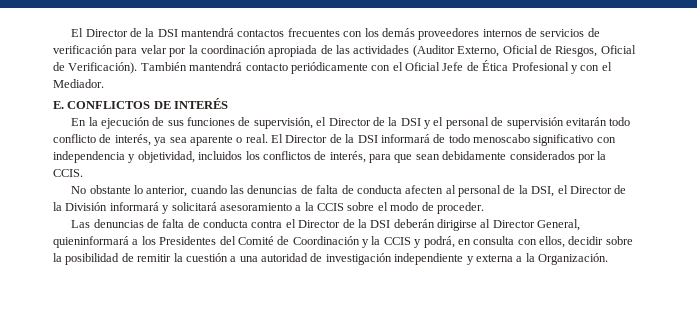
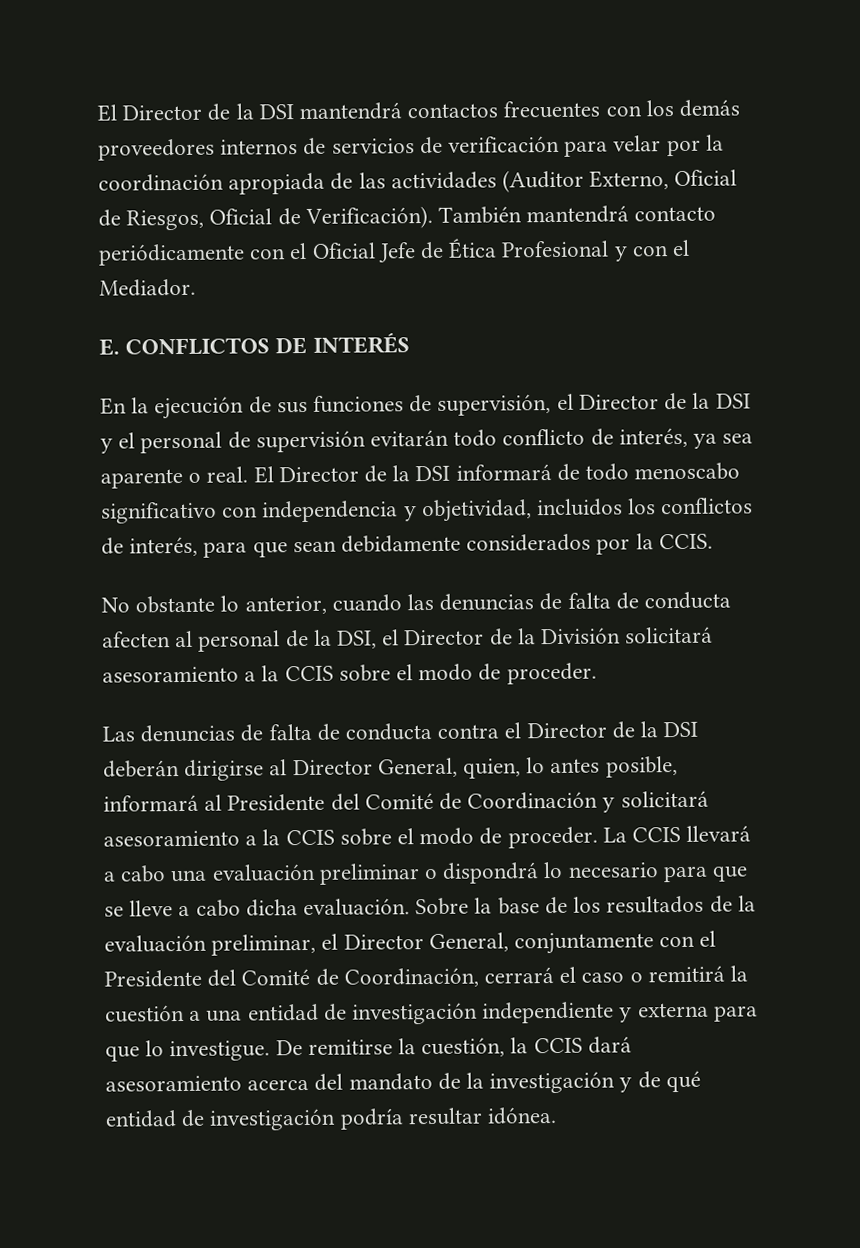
- No obstante lo anterior, cuando las denuncias de falta de conducta afecten al personal de la DSI, el Director de la División informará y solicitará asesoramiento a la CCIS sobre el modo de proceder.
+ No obstante lo anterior, cuando las denuncias de falta de conducta afecten al personal de la DSI, el Director de la División solicitará asesoramiento a la CCIS sobre el modo de proceder.
- Las denuncias de falta de conducta contra el Director de la DSI deberán dirigirse al Director General, quieninformará a los Presidentes del Comité de Coordinación y la CCIS y podrá, en consulta con ellos, decidir sobre la posibilidad de remitir la cuestión a una autoridad de investigación independiente y externa a la Organización.
+ Las denuncias de falta de conducta contra el Director de la DSI deberán dirigirse al Director General, quien, lo antes posible, informará al Presidente del Comité de Coordinación y solicitará asesoramiento a la CCIS sobre el modo de proceder. La CCIS llevará a cabo una evaluación preliminar o dispondrá lo necesario para que se lleve a cabo dicha evaluación. Sobre la base de los resultados de la evaluación preliminar, el Director General, conjuntamente con el Presidente del Comité de Coordinación, cerrará el caso o remitirá la cuestión a una entidad de investigación independiente y externa para que lo investigue. De remitirse la cuestión, la CCIS dará asesoramiento acerca del mandato de la investigación y de qué entidad de investigación podría resultar idónea.

